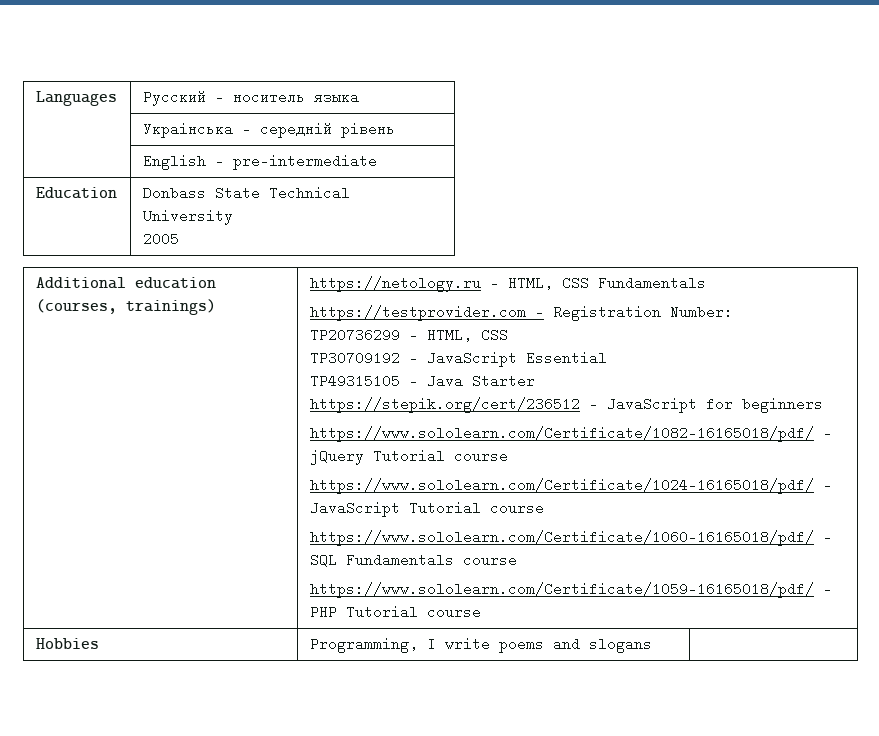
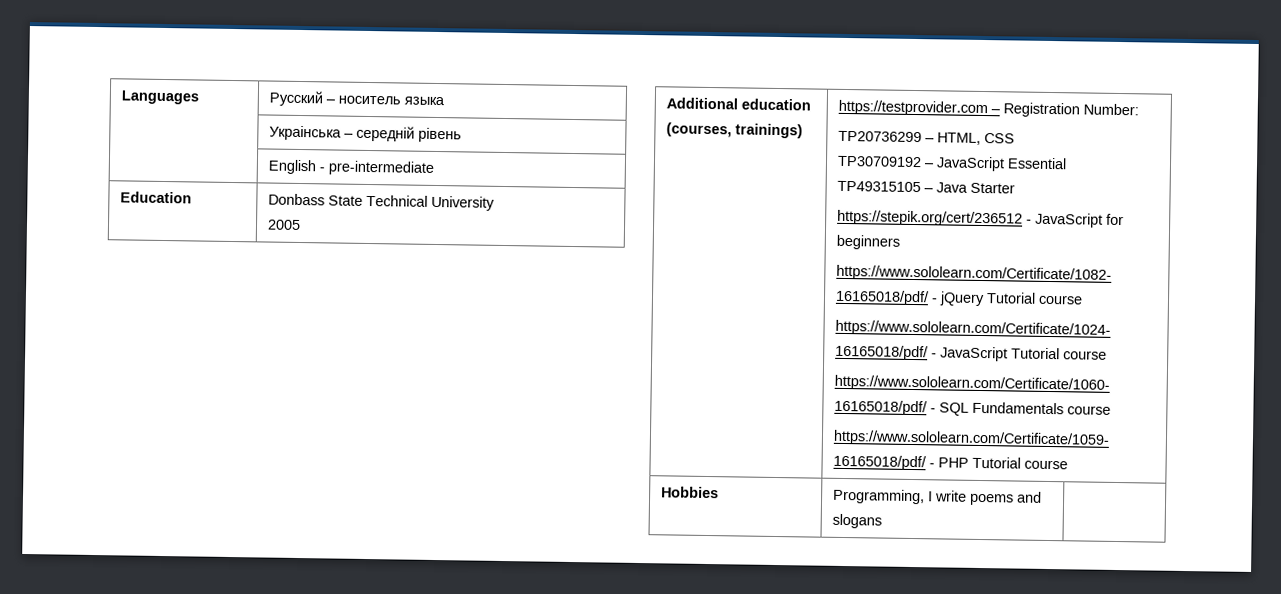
- https://netology.ru – HTML, CSS Fundamentals

